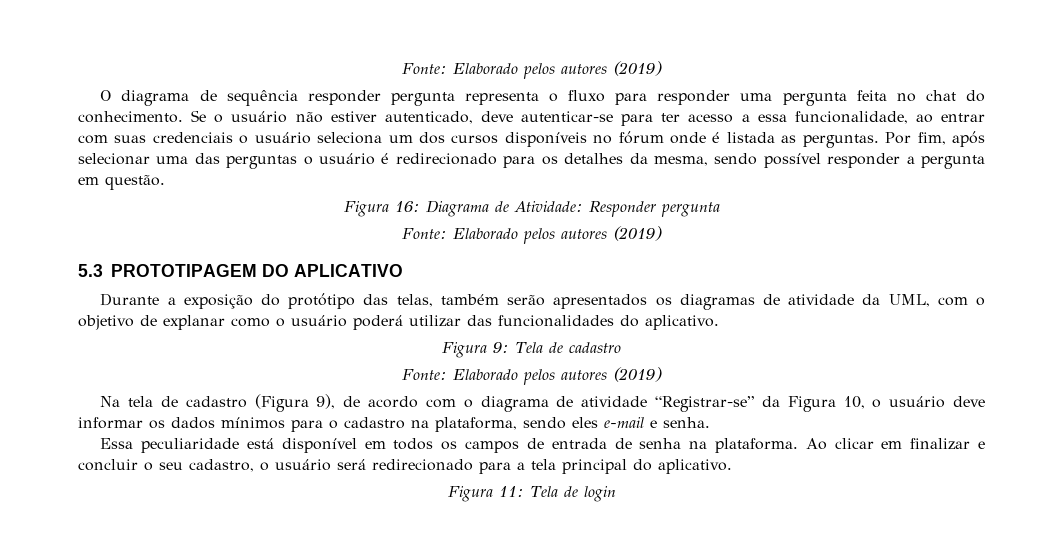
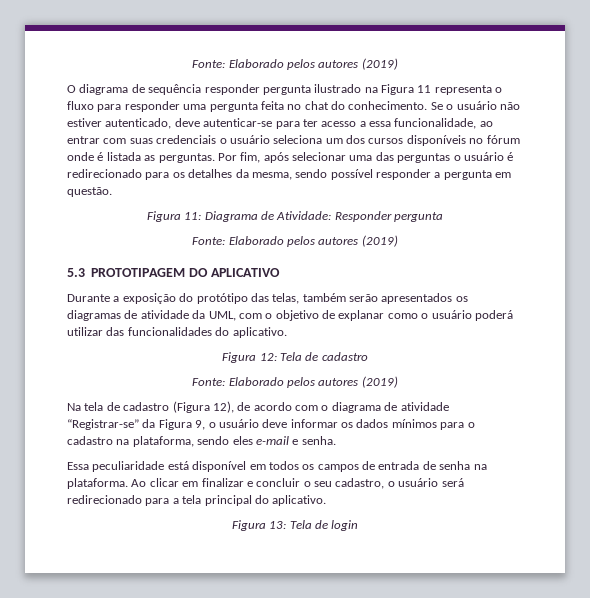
- O diagrama de sequência responder pergunta representa o fluxo para responder uma pergunta feita no chat do conhecimento.
+ O diagrama de sequência responder pergunta ilustrado na Figura 11 representa o fluxo para responder uma pergunta feita no chat do conhecimento.
- Figura 16: Diagrama de Atividade: Responder pergunta
+ Figura 11: Diagrama de Atividade: Responder pergunta
- Figura 9: Tela de cadastro
+ Figura 12: Tela de cadastro
- Na tela de cadastro (Figura 9), de acordo com o diagrama de atividade “Registrar-se” da Figura 10, o usuário deve informar os dados mínimos para o cadastro na plataforma, sendo eles e-mail e senha.
+ Na tela de cadastro (Figura 12), de acordo com o diagrama de atividade “Registrar-se” da Figura 9, o usuário deve informar os dados mínimos para o cadastro na plataforma, sendo eles e-mail e senha.
- Figura 11: Tela de login
+ Figura 13: Tela de login

